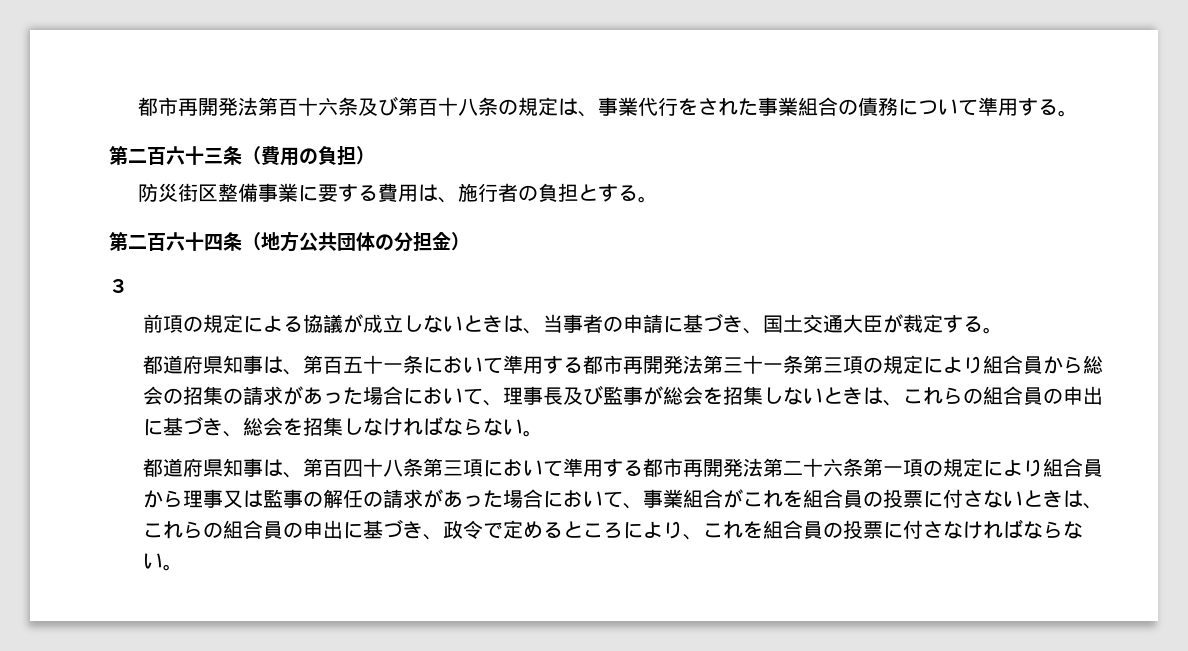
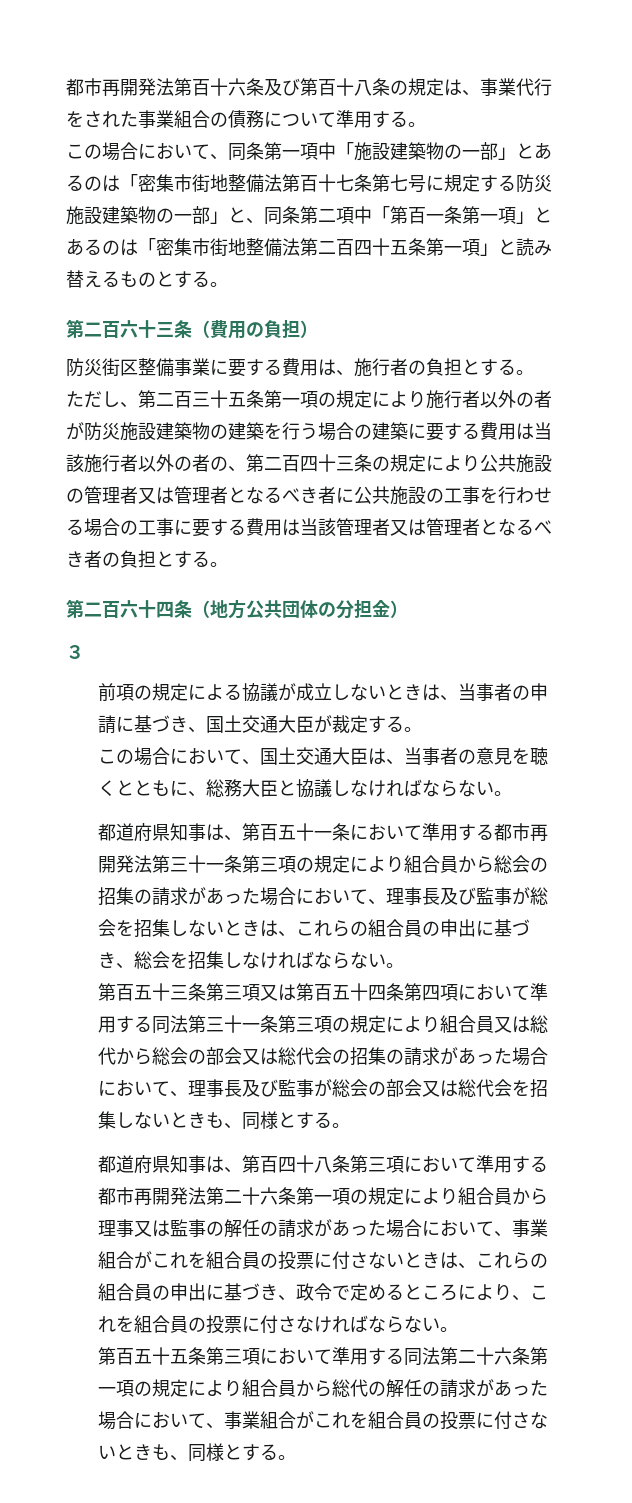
+ この場合において、同条第一項中「施設建築物の一部」とあるのは「密集市街地整備法第百十七条第七号に規定する防災施設建築物の一部」と、同条第二項中「第百一条第一項」とあるのは「密集市街地整備法第二百四十五条第一項」と読み替えるものとする。
+ ただし、第二百三十五条第一項の規定により施行者以外の者が防災施設建築物の建築を行う場合の建築に要する費用は当該施行者以外の者の、第二百四十三条の規定により公共施設の管理者又は管理者となるべき者に公共施設の工事を行わせる場合の工事に要する費用は当該管理者又は管理者となるべき者の負担とする。
+ この場合において、国土交通大臣は、当事者の意見を聴くとともに、総務大臣と協議しなければならない。
+ 第百五十三条第三項又は第百五十四条第四項において準用する同法第三十一条第三項の規定により組合員又は総代から総会の部会又は総代会の招集の請求があった場合において、理事長及び監事が総会の部会又は総代会を招集しないときも、同様とする。
+ 第百五十五条第三項において準用する同法第二十六条第一項の規定により組合員から総代の解任の請求があった場合において、事業組合がこれを組合員の投票に付さないときも、同様とする。

